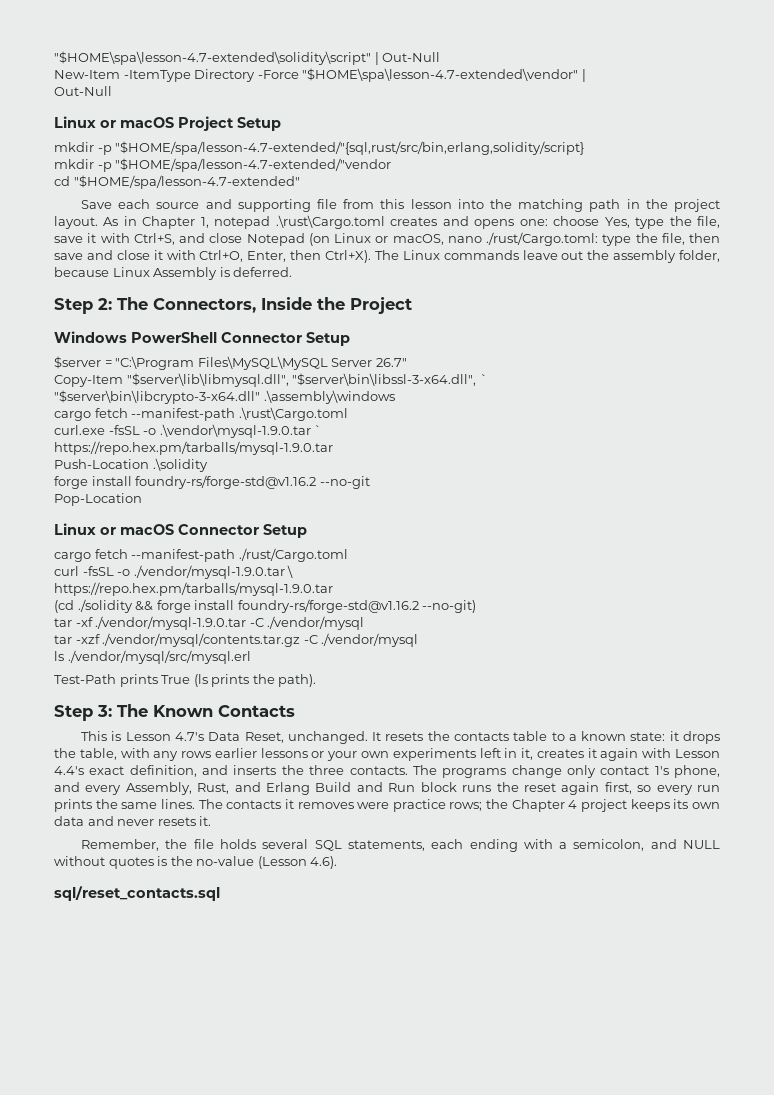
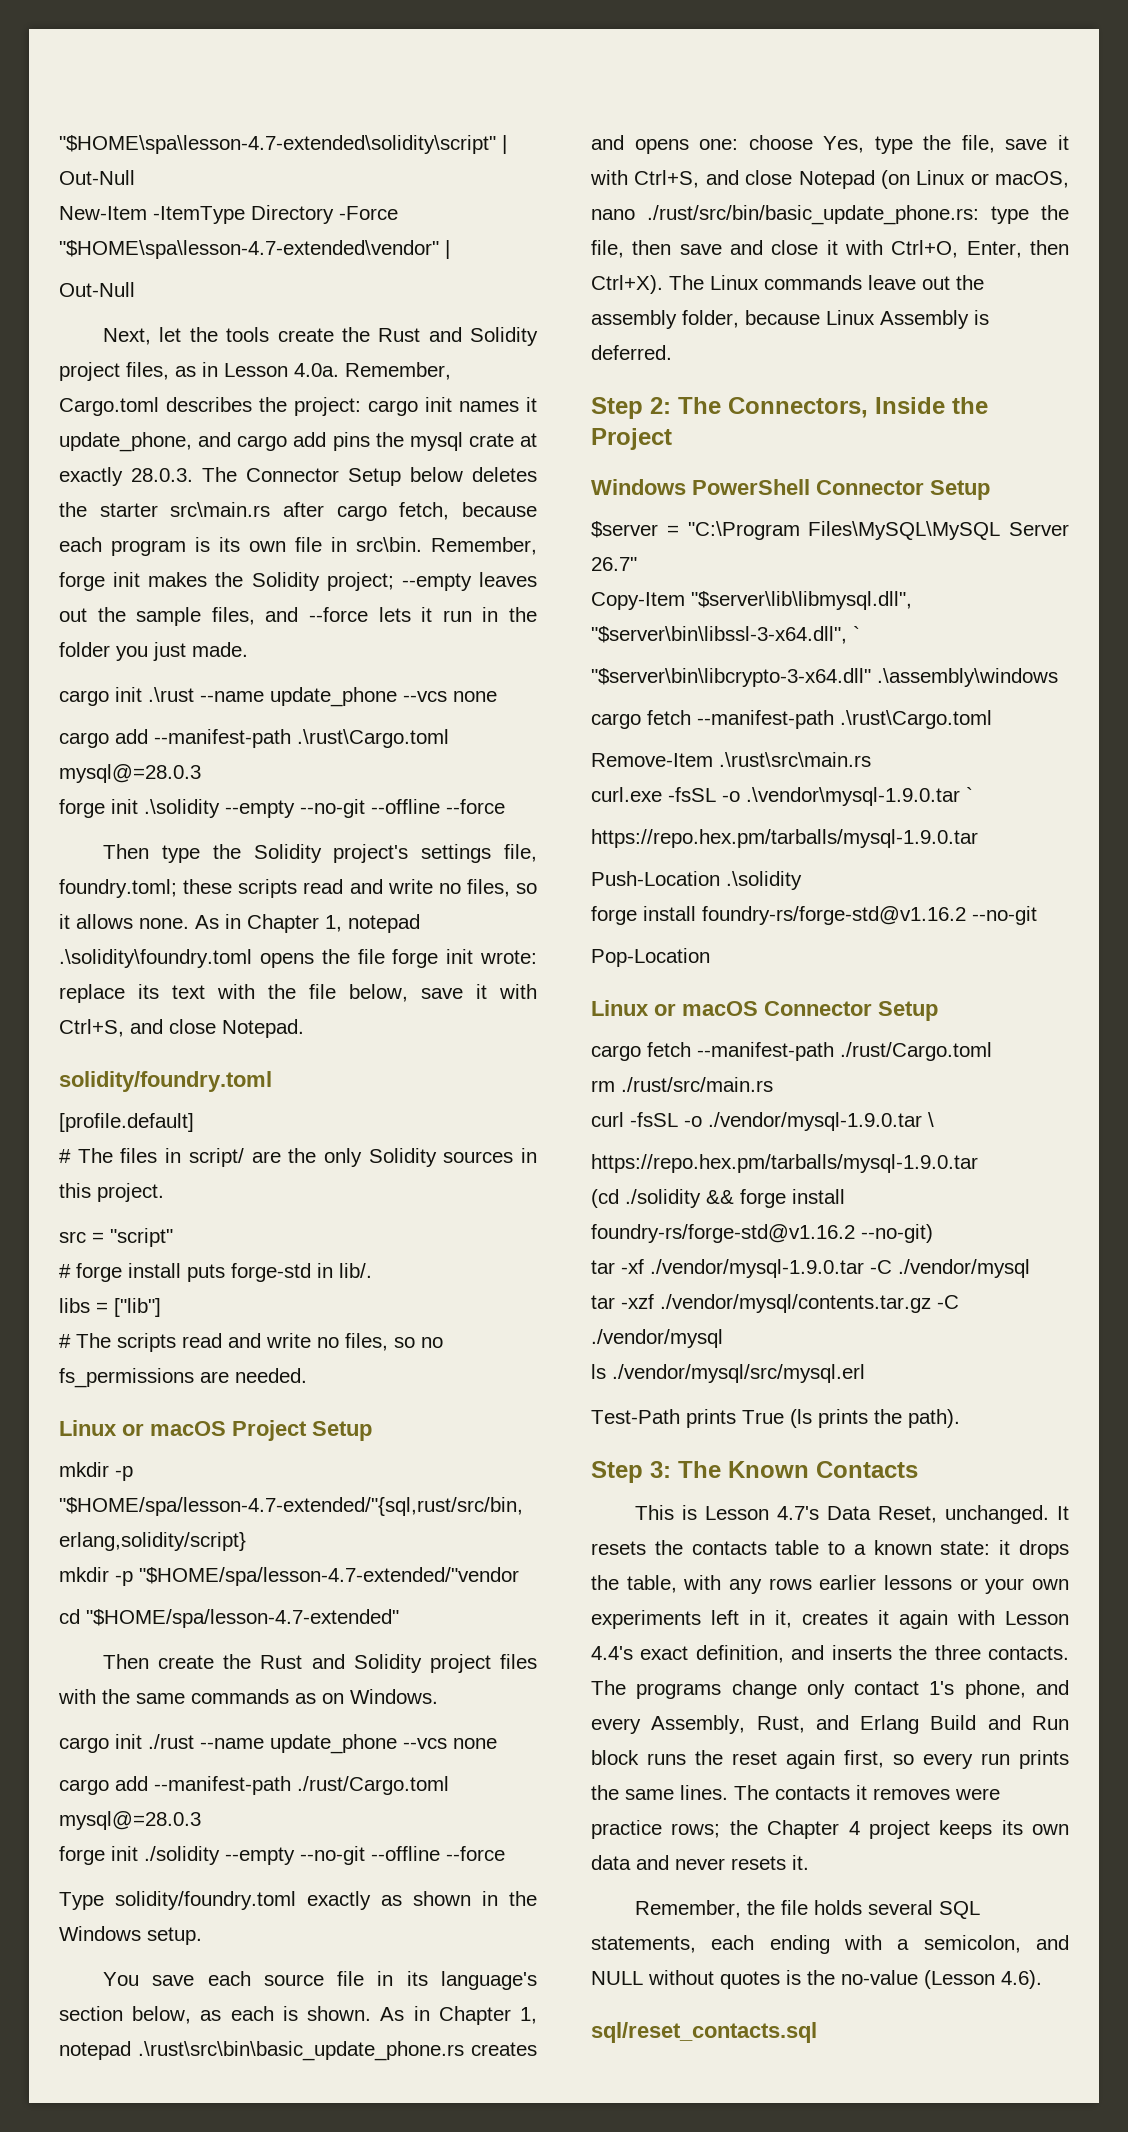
+ Next, let the tools create the Rust and Solidity project files, as in Lesson 4.0a. Remember, Cargo.toml describes the project: cargo init names it update_phone, and cargo add pins the mysql crate at exactly 28.0.3. The Connector Setup below deletes the starter src\main.rs after cargo fetch, because each program is its own file in src\bin. Remember, forge init makes the Solidity project; --empty leaves out the sample files, and --force lets it run in the folder you just made.
+ cargo init .\rust --name update_phone --vcs none
+ cargo add --manifest-path .\rust\Cargo.toml mysql@=28.0.3
+ forge init .\solidity --empty --no-git --offline --force
+ Then type the Solidity project's settings file, foundry.toml; these scripts read and write no files, so it allows none. As in Chapter 1, notepad .\solidity\foundry.toml opens the file forge init wrote: replace its text with the file below, save it with Ctrl+S, and close Notepad.
+ solidity/foundry.toml
+ [profile.default]
+ # The files in script/ are the only Solidity sources in this project.
+ src = "script"
+ # forge install puts forge-std in lib/.
+ libs = ["lib"]
+ # The scripts read and write no files, so no fs_permissions are needed.
- Save each source and supporting file from this lesson into the matching path in the project layout. As in Chapter 1, notepad .\rust\Cargo.toml creates and opens one: choose Yes, type the file, save it with Ctrl+S, and close Notepad (on Linux or macOS, nano ./rust/Cargo.toml: type the file, then save and close it with Ctrl+O, Enter, then Ctrl+X).
+ Then create the Rust and Solidity project files with the same commands as on Windows.
+ cargo init ./rust --name update_phone --vcs none
+ cargo add --manifest-path ./rust/Cargo.toml mysql@=28.0.3
+ forge init ./solidity --empty --no-git --offline --force
+ Type solidity/foundry.toml exactly as shown in the Windows setup.
+ You save each source file in its language's section below, as each is shown. As in Chapter 1, notepad .\rust\src\bin\basic_update_phone.rs creates and opens one: choose Yes, type the file, save it with Ctrl+S, and close Notepad (on Linux or macOS, nano ./rust/src/bin/basic_update_phone.rs: type the file, then save and close it with Ctrl+O, Enter, then Ctrl+X).
+ Remove-Item .\rust\src\main.rs
+ rm ./rust/src/main.rs

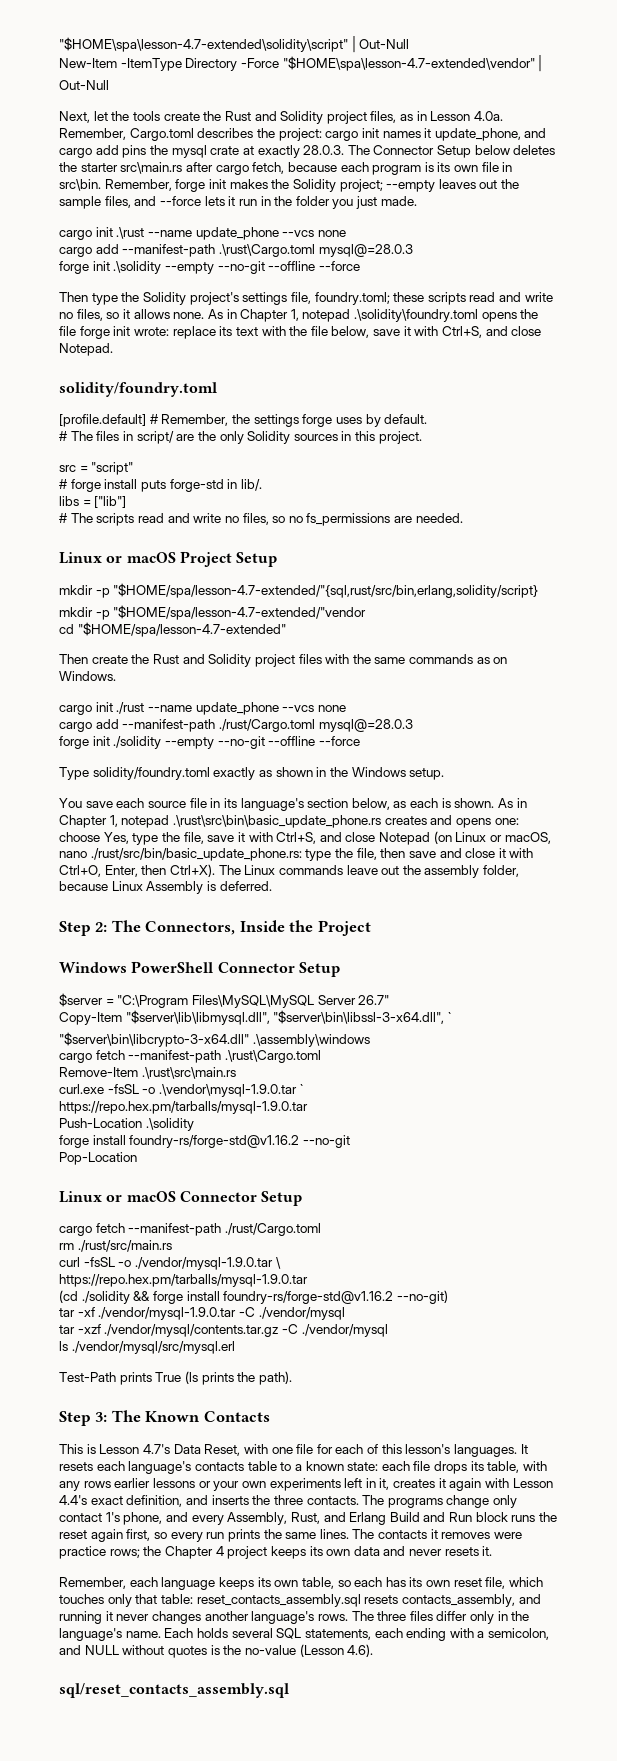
- [profile.default]
+ [profile.default] # Remember, the settings forge uses by default.
- This is Lesson 4.7's Data Reset, unchanged. It resets the contacts table to a known state: it drops the table, with any rows earlier lessons or your own experiments left in it, creates it again with Lesson 4.4's exact definition, and inserts the three contacts.
+ This is Lesson 4.7's Data Reset, with one file for each of this lesson's languages. It resets each language's contacts table to a known state: each file drops its table, with any rows earlier lessons or your own experiments left in it, creates it again with Lesson 4.4's exact definition, and inserts the three contacts.
- Remember, the file holds several SQL statements, each ending with a semicolon, and NULL without quotes is the no-value (Lesson 4.6).
+ Remember, each language keeps its own table, so each has its own reset file, which touches only that table: reset_contacts_assembly.sql resets contacts_assembly, and running it never changes another language's rows. The three files differ only in the language's name. Each holds several SQL statements, each ending with a semicolon, and NULL without quotes is the no-value (Lesson 4.6).
- sql/reset_contacts.sql
+ sql/reset_contacts_assembly.sql

